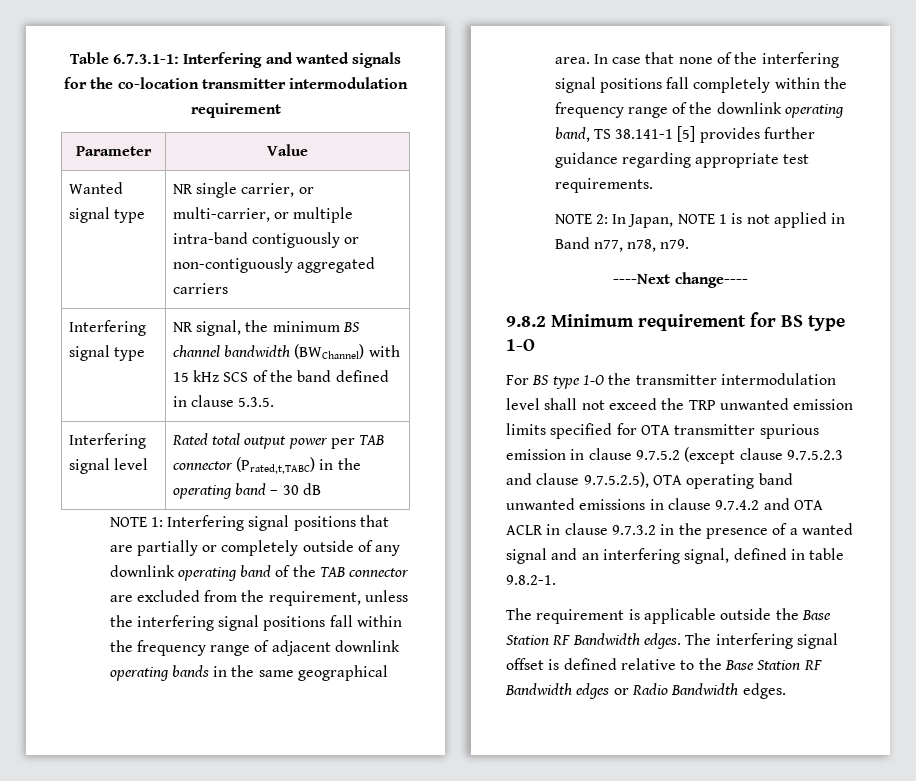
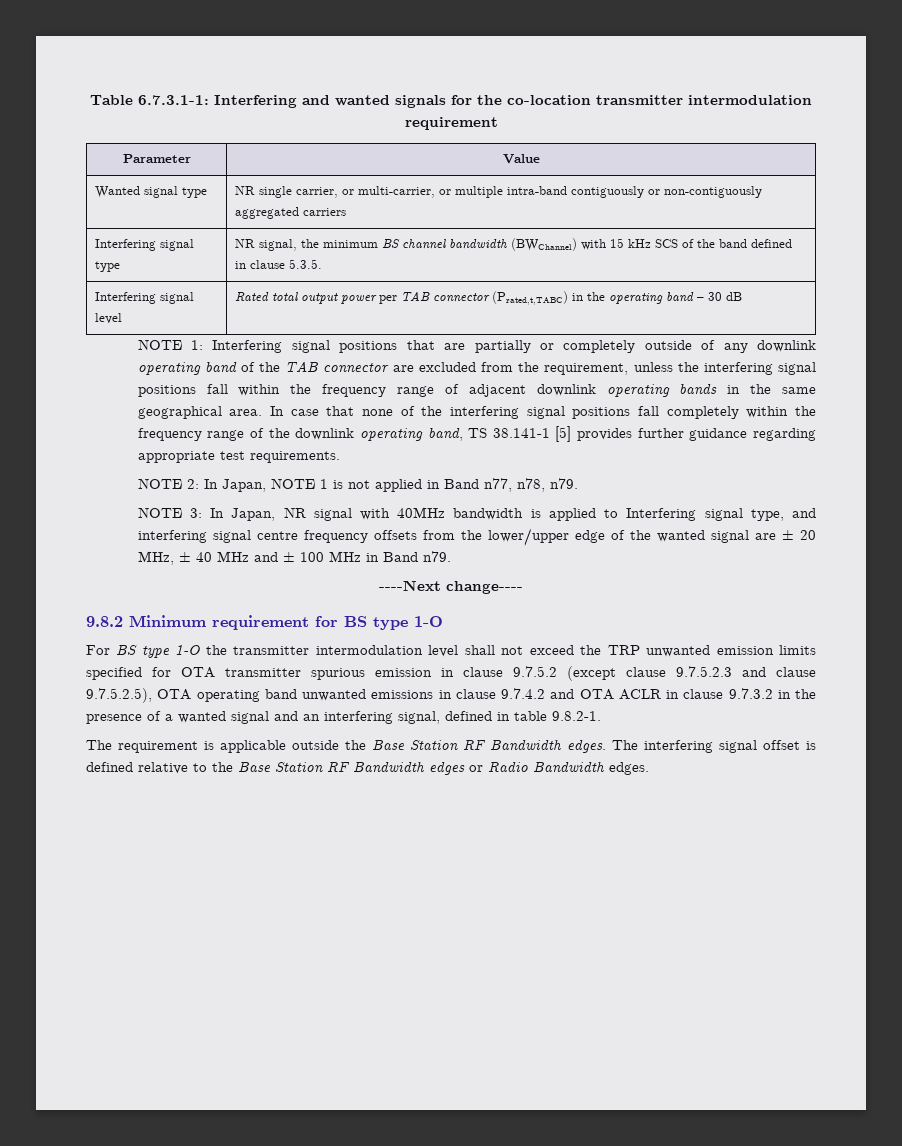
+ NOTE 3: In Japan, NR signal with 40MHz bandwidth is applied to Interfering signal type, and interfering signal centre frequency offsets from the lower/upper edge of the wanted signal are ± 20 MHz, ± 40 MHz and ± 100 MHz in Band n79.

